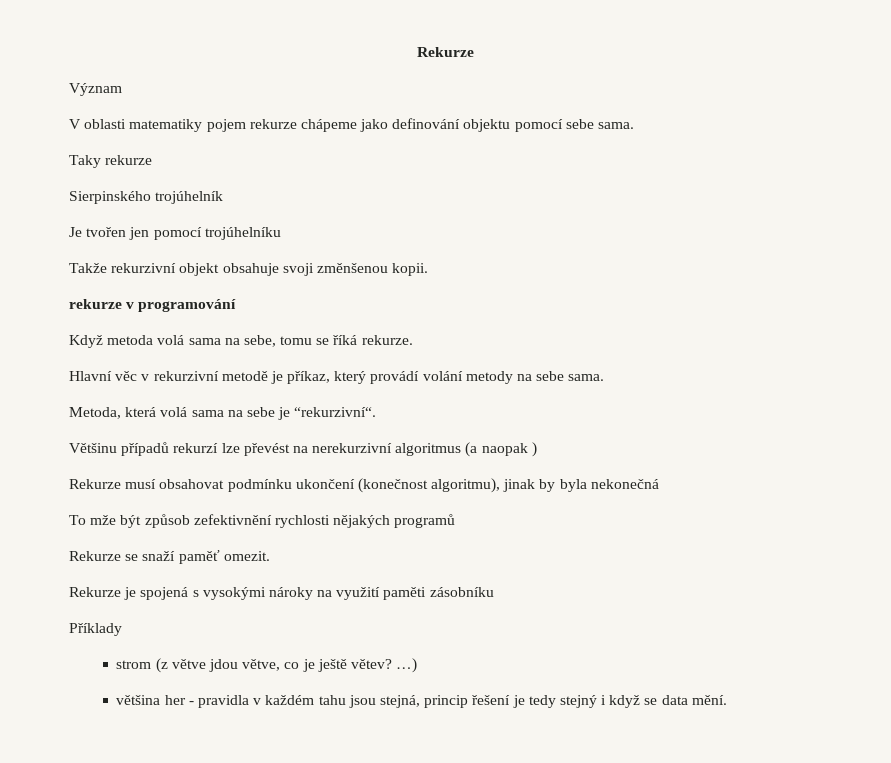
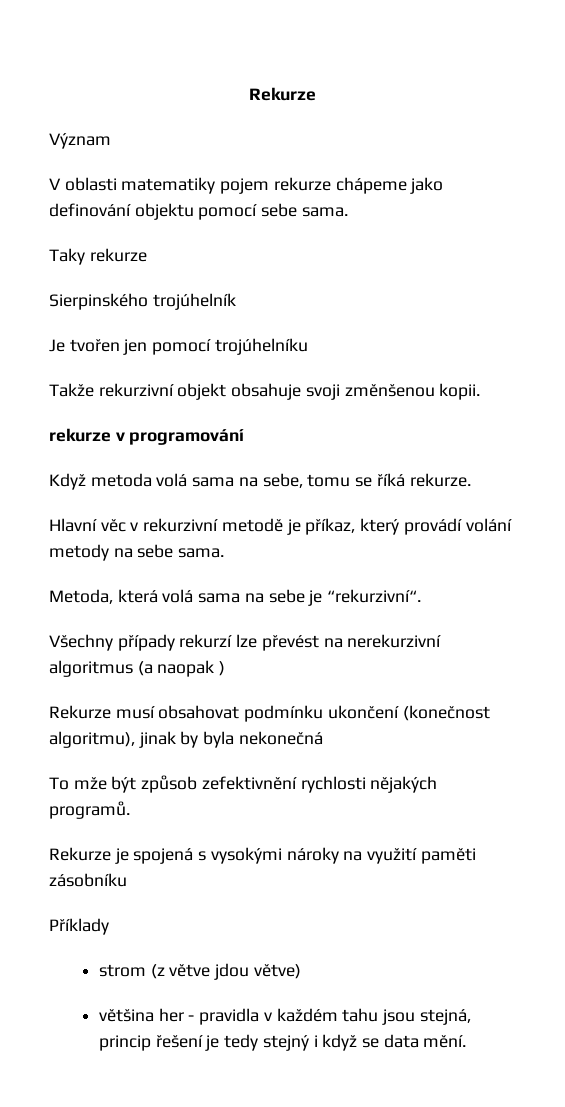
- Většinu případů rekurzí lze převést na nerekurzivní algoritmus (a naopak )
+ Všechny případy rekurzí lze převést na nerekurzivní algoritmus (a naopak )
- To mže být způsob zefektivnění rychlosti nějakých programů
- Rekurze se snaží paměť omezit.
+ To mže být způsob zefektivnění rychlosti nějakých programů.
- strom (z větve jdou větve, co je ještě větev? …)
+ strom (z větve jdou větve)

